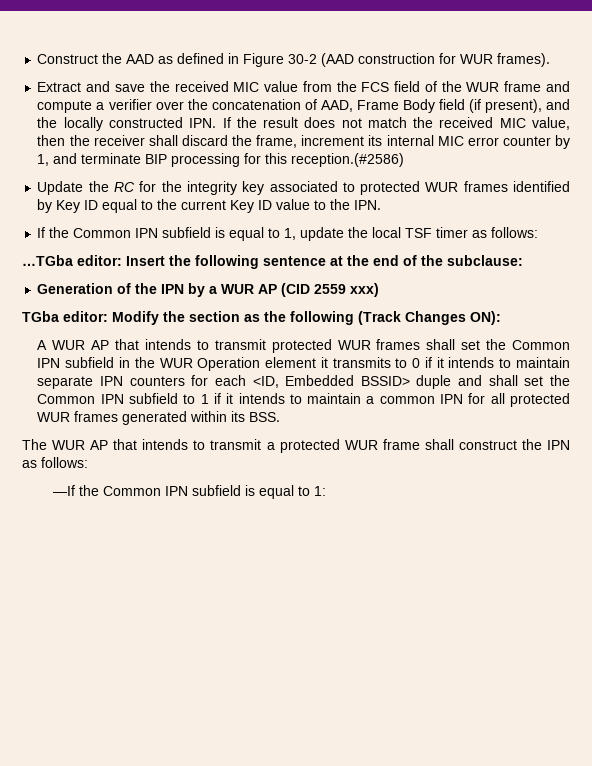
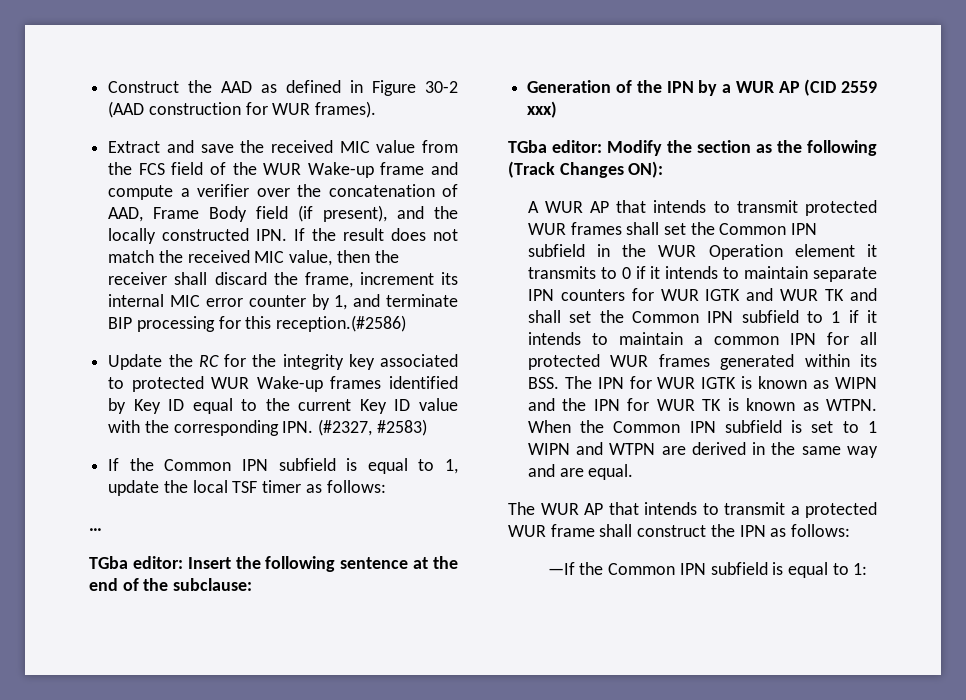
- Extract and save the received MIC value from the FCS field of the WUR frame and compute a verifier over the concatenation of AAD, Frame Body field (if present), and the locally constructed IPN. If the result does not match the received MIC value, then the receiver shall discard the frame, increment its internal MIC error counter by 1, and terminate BIP processing for this reception.(#2586)
+ Extract and save the received MIC value from the FCS field of the WUR Wake-up frame and compute a verifier over the concatenation of AAD, Frame Body field (if present), and the locally constructed IPN. If the result does not match the received MIC value, then the receiver shall discard the frame, increment its internal MIC error counter by 1, and terminate BIP processing for this reception.(#2586)
- Update the RC for the integrity key associated to protected WUR frames identified by Key ID equal to the current Key ID value to the IPN.
+ Update the RC for the integrity key associated to protected WUR Wake-up frames identified by Key ID equal to the current Key ID value with the corresponding IPN. (#2327, #2583)
- …TGba editor: Insert the following sentence at the end of the subclause:
+ …
+ TGba editor: Insert the following sentence at the end of the subclause:
- A WUR AP that intends to transmit protected WUR frames shall set the Common IPN subfield in the WUR Operation element it transmits to 0 if it intends to maintain separate IPN counters for each <ID, Embedded BSSID> duple and shall set the Common IPN subfield to 1 if it intends to maintain a common IPN for all protected WUR frames generated within its BSS.
+ A WUR AP that intends to transmit protected WUR frames shall set the Common IPN subfield in the WUR Operation element it transmits to 0 if it intends to maintain separate IPN counters for WUR IGTK and WUR TK and shall set the Common IPN subfield to 1 if it intends to maintain a common IPN for all protected WUR frames generated within its BSS. The IPN for WUR IGTK is known as WIPN and the IPN for WUR TK is known as WTPN. When the Common IPN subfield is set to 1 WIPN and WTPN are derived in the same way and are equal.

